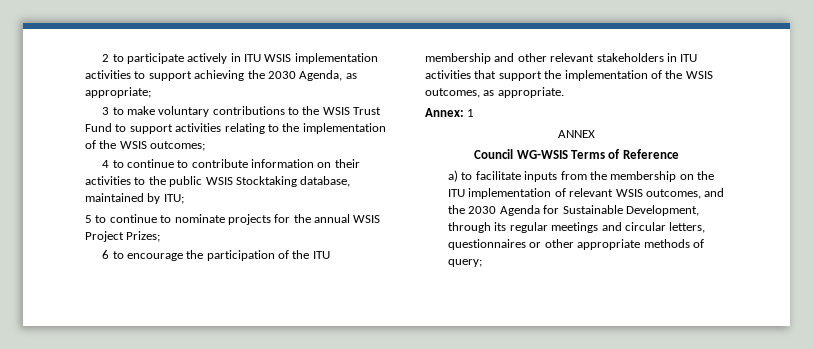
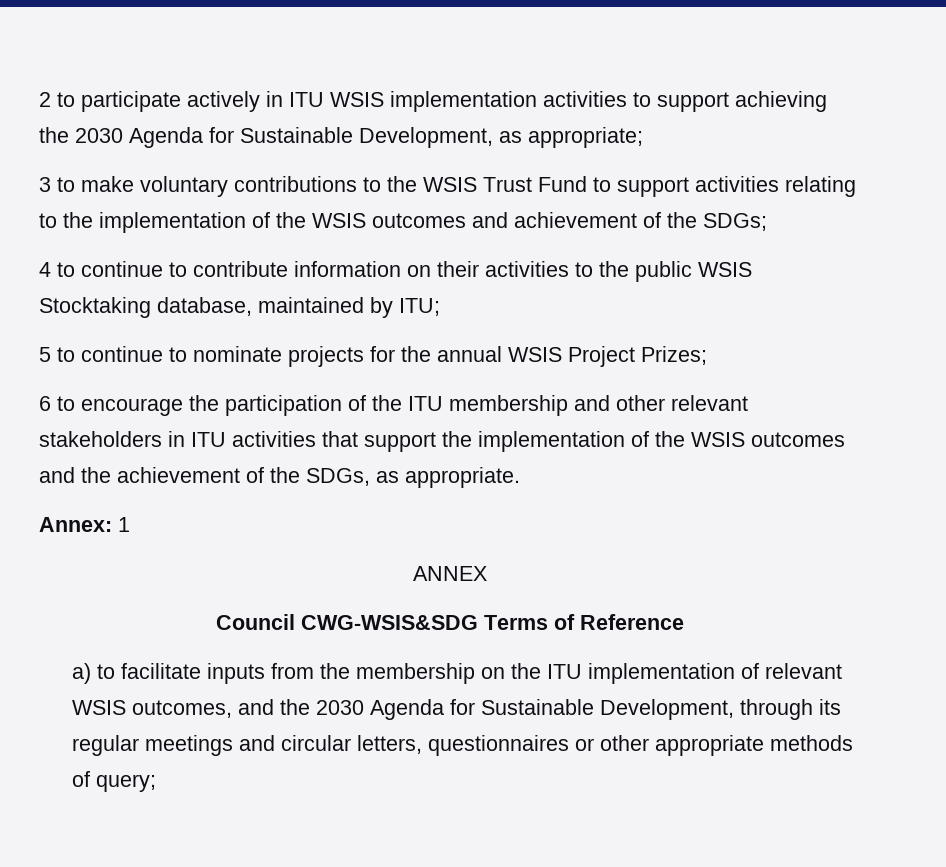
- 2 to participate actively in ITU WSIS implementation activities to support achieving the 2030 Agenda, as appropriate;
+ 2 to participate actively in ITU WSIS implementation activities to support achieving the 2030 Agenda for Sustainable Development, as appropriate;
- 3 to make voluntary contributions to the WSIS Trust Fund to support activities relating to the implementation of the WSIS outcomes;
+ 3 to make voluntary contributions to the WSIS Trust Fund to support activities relating to the implementation of the WSIS outcomes and achievement of the SDGs;
- 6 to encourage the participation of the ITU membership and other relevant stakeholders in ITU activities that support the implementation of the WSIS outcomes, as appropriate.
+ 6 to encourage the participation of the ITU membership and other relevant stakeholders in ITU activities that support the implementation of the WSIS outcomes and the achievement of the SDGs, as appropriate.
- Council WG-WSIS Terms of Reference
+ Council CWG-WSIS&SDG Terms of Reference

